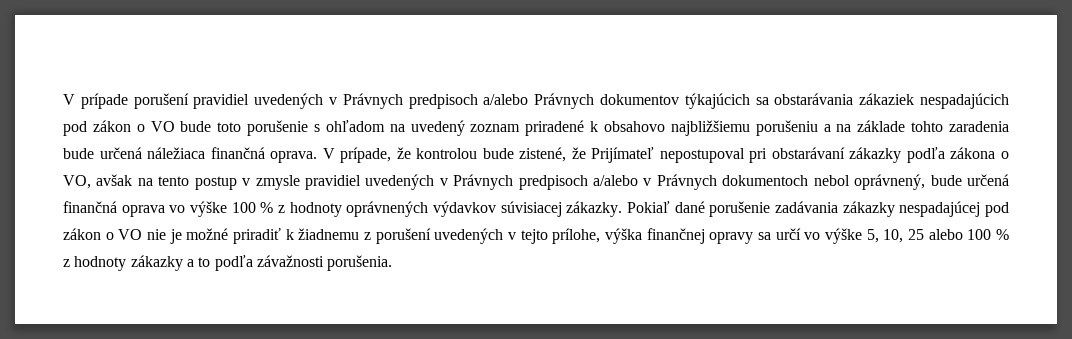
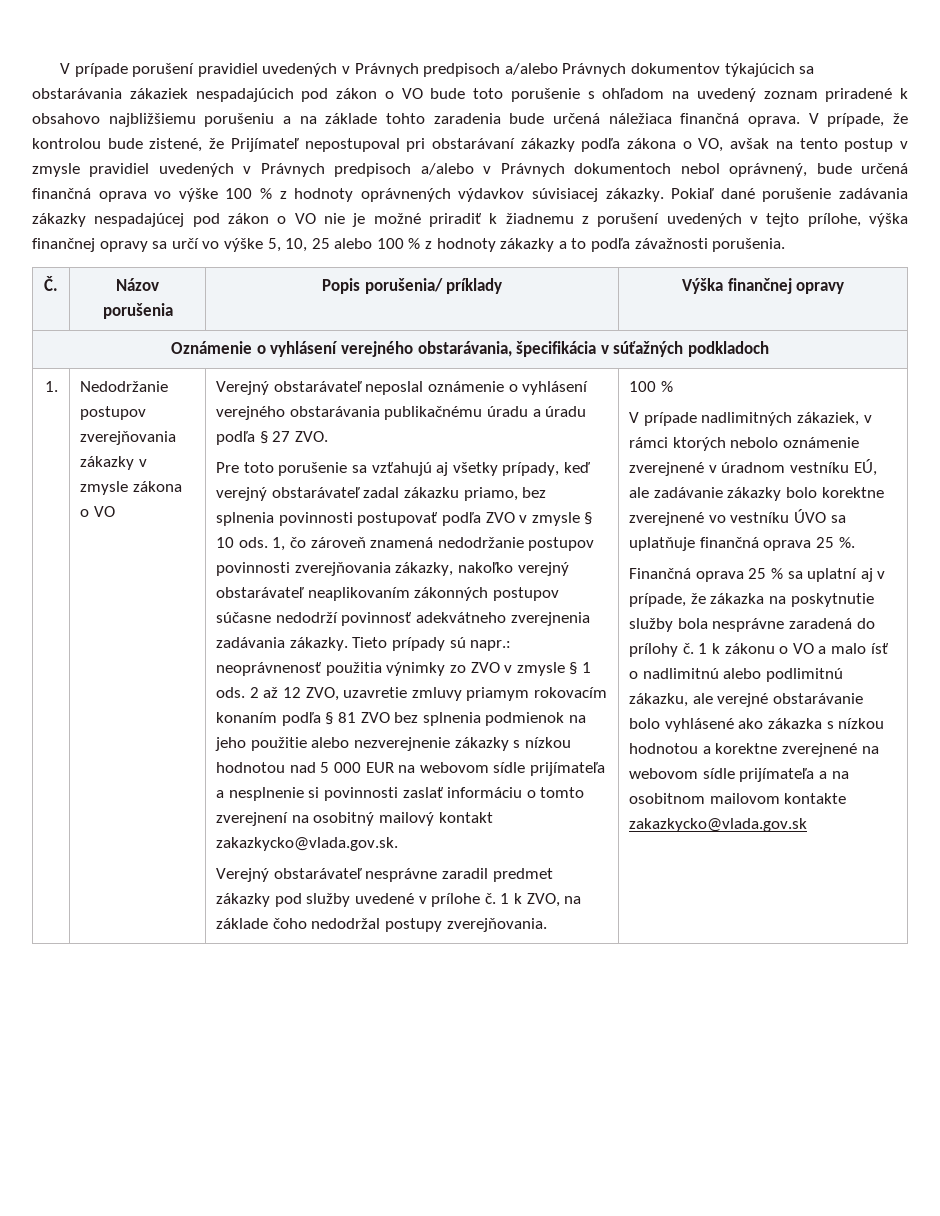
+ Č. | Názov porušenia | Popis porušenia/ príklady | Výška finančnej opravy
+ Oznámenie o vyhlásení verejného obstarávania, špecifikácia v súťažných podkladoch
+ 1. | Nedodržanie postupov zverejňovania zákazky v zmysle zákona o VO | Verejný obstarávateľ neposlal oznámenie o vyhlásení verejného obstarávania publikačnému úradu a úradu podľa § 27 ZVO.
+ Pre toto porušenie sa vzťahujú aj všetky prípady, keď verejný obstarávateľ zadal zákazku priamo, bez splnenia povinnosti postupovať podľa ZVO v zmysle § 10 ods. 1, čo zároveň znamená nedodržanie postupov povinnosti zverejňovania zákazky, nakoľko verejný obstarávateľ neaplikovaním zákonných postupov súčasne nedodrží povinnosť adekvátneho zverejnenia zadávania zákazky. Tieto prípady sú napr.: neoprávnenosť použitia výnimky zo ZVO v zmysle § 1 ods. 2 až 12 ZVO, uzavretie zmluvy priamym rokovacím konaním podľa § 81 ZVO bez splnenia podmienok na jeho použitie alebo nezverejnenie zákazky s nízkou hodnotou nad 5 000 EUR na webovom sídle prijímateľa a nesplnenie si povinnosti zaslať informáciu o tomto zverejnení na osobitný mailový kontakt zakazkycko@vlada.gov.sk.
+ Verejný obstarávateľ nesprávne zaradil predmet zákazky pod služby uvedené v prílohe č. 1 k ZVO, na základe čoho nedodržal postupy zverejňovania. | 100 %
+ V prípade nadlimitných zákaziek, v rámci ktorých nebolo oznámenie zverejnené v úradnom vestníku EÚ, ale zadávanie zákazky bolo korektne zverejnené vo vestníku ÚVO sa uplatňuje finančná oprava 25 %.
+ Finančná oprava 25 % sa uplatní aj v prípade, že zákazka na poskytnutie služby bola nesprávne zaradená do prílohy č. 1 k zákonu o VO a malo ísť o nadlimitnú alebo podlimitnú zákazku, ale verejné obstarávanie bolo vyhlásené ako zákazka s nízkou hodnotou a korektne zverejnené na webovom sídle prijímateľa a na osobitnom mailovom kontakte zakazkycko@vlada.gov.sk

